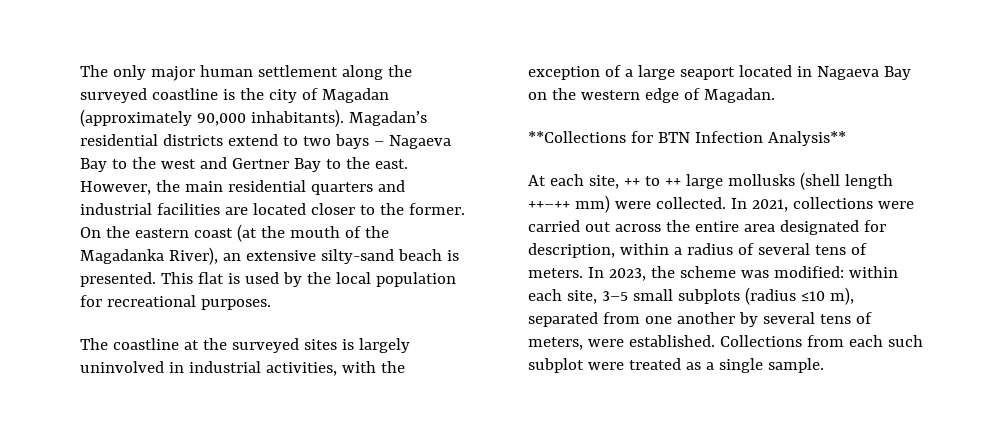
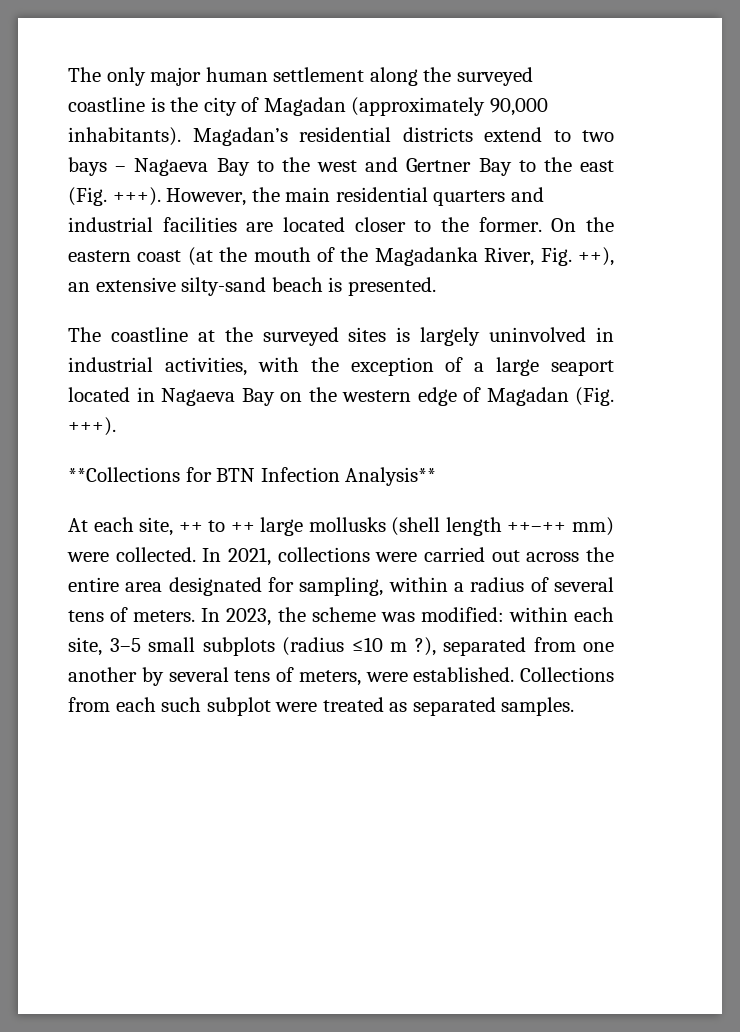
- Magadan’s residential districts extend to two bays – Nagaeva Bay to the west and Gertner Bay to the east.
+ Magadan’s residential districts extend to two bays – Nagaeva Bay to the west and Gertner Bay to the east (Fig. +++).
- On the eastern coast (at the mouth of the Magadanka River), an extensive silty-sand beach is presented. This flat is used by the local population for recreational purposes.
+ On the eastern coast (at the mouth of the Magadanka River, Fig. ++), an extensive silty-sand beach is presented.
- The coastline at the surveyed sites is largely uninvolved in industrial activities, with the exception of a large seaport located in Nagaeva Bay on the western edge of Magadan.
+ The coastline at the surveyed sites is largely uninvolved in industrial activities, with the exception of a large seaport located in Nagaeva Bay on the western edge of Magadan (Fig. +++).
- In 2021, collections were carried out across the entire area designated for description, within a radius of several tens of meters.
+ In 2021, collections were carried out across the entire area designated for sampling, within a radius of several tens of meters.
- In 2023, the scheme was modified: within each site, 3–5 small subplots (radius ≤10 m), separated from one another by several tens of meters, were established.
+ In 2023, the scheme was modified: within each site, 3–5 small subplots (radius ≤10 m ?), separated from one another by several tens of meters, were established.
- Collections from each such subplot were treated as a single sample.
+ Collections from each such subplot were treated as separated samples.

